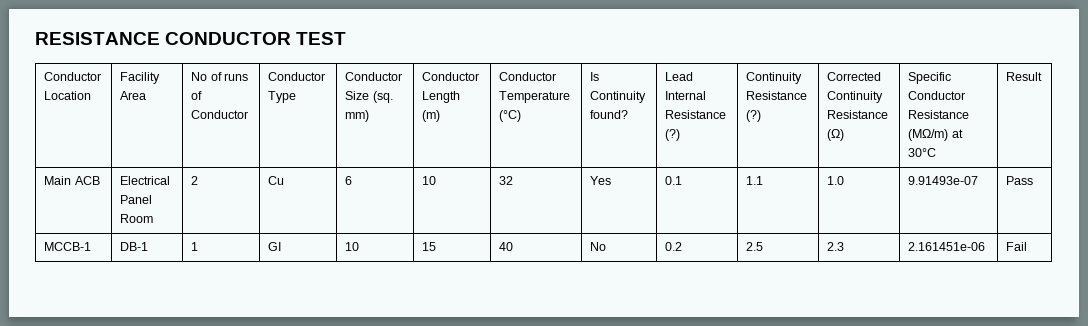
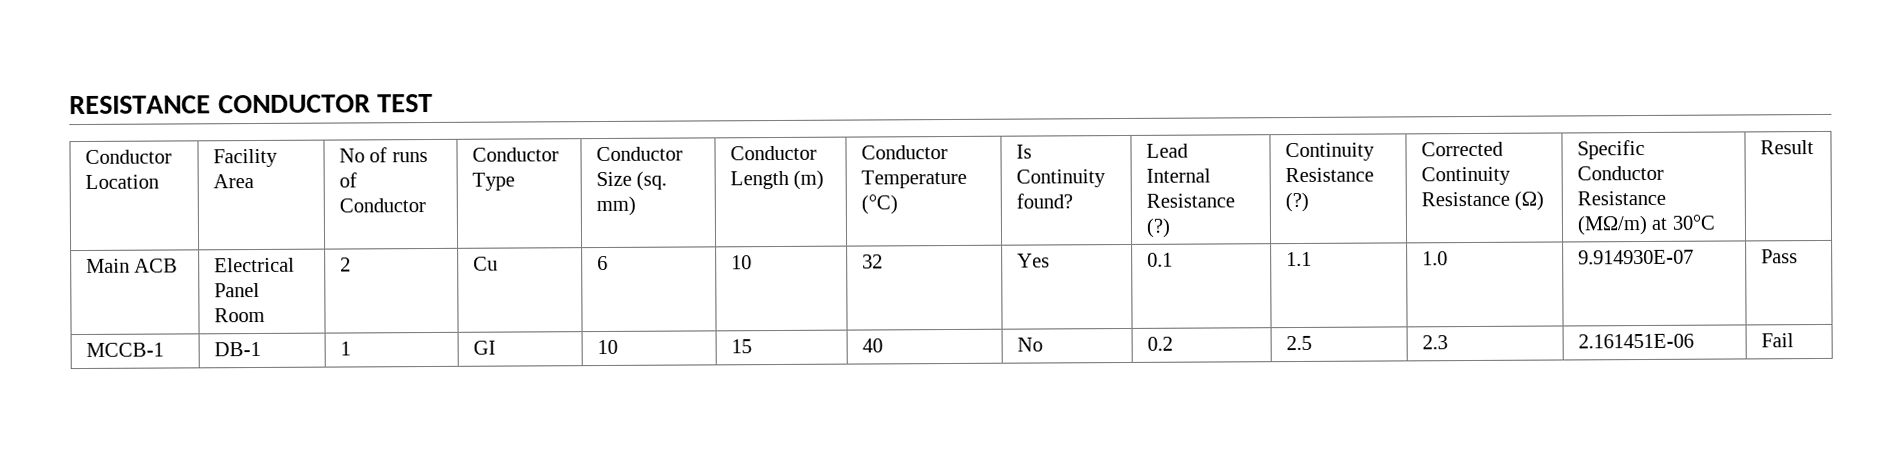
- Main ACB | Electrical Panel Room | 2 | Cu | 6 | 10 | 32 | Yes | 0.1 | 1.1 | 1.0 | 9.91493e-07 | Pass
+ Main ACB | Electrical Panel Room | 2 | Cu | 6 | 10 | 32 | Yes | 0.1 | 1.1 | 1.0 | 9.914930E-07 | Pass
- MCCB-1 | DB-1 | 1 | GI | 10 | 15 | 40 | No | 0.2 | 2.5 | 2.3 | 2.161451e-06 | Fail
+ MCCB-1 | DB-1 | 1 | GI | 10 | 15 | 40 | No | 0.2 | 2.5 | 2.3 | 2.161451E-06 | Fail

